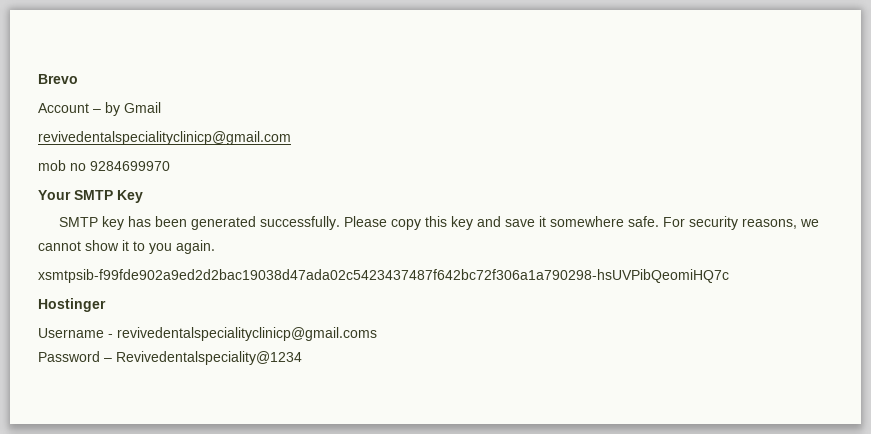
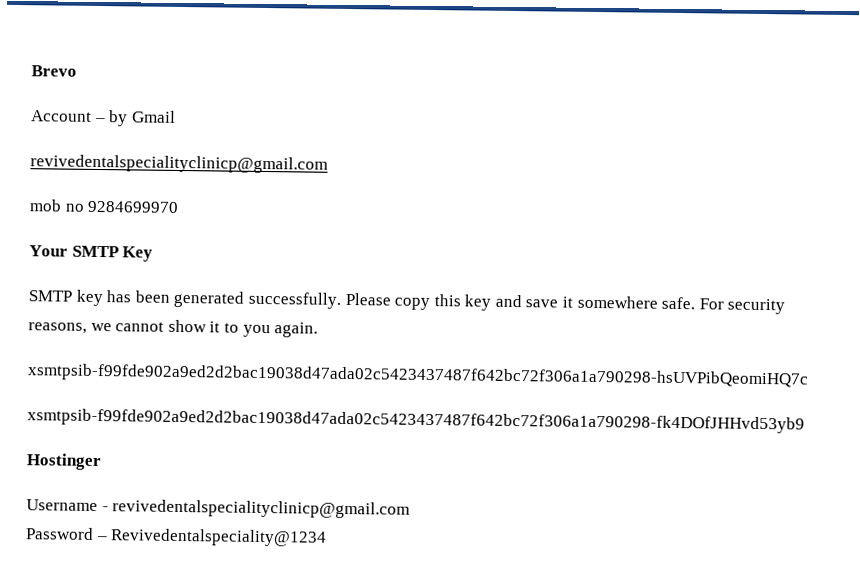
+ xsmtpsib-f99fde902a9ed2d2bac19038d47ada02c5423437487f642bc72f306a1a790298-fk4DOfJHHvd53yb9
- Username - revivedentalspecialityclinicp@gmail.coms
+ Username - revivedentalspecialityclinicp@gmail.com

